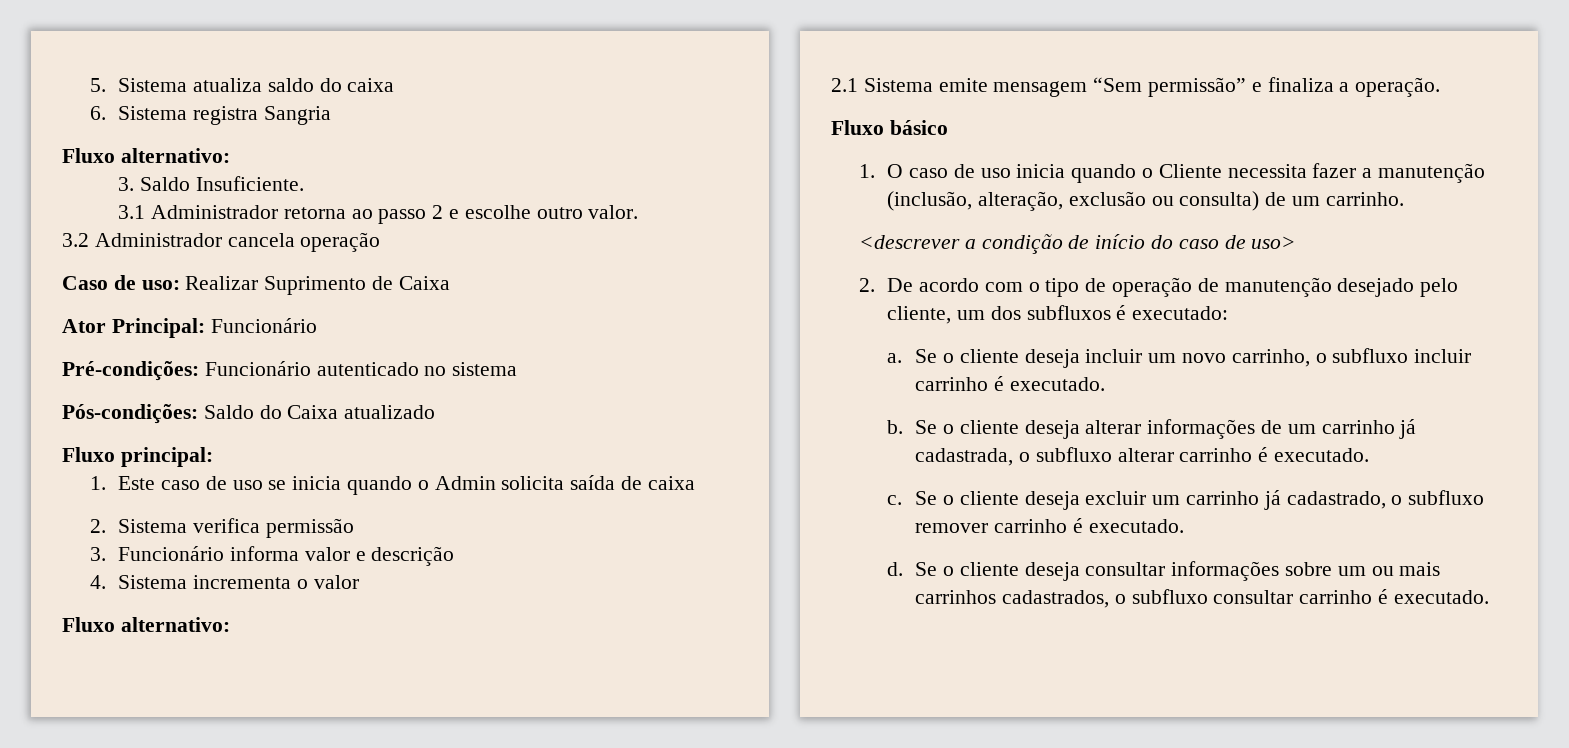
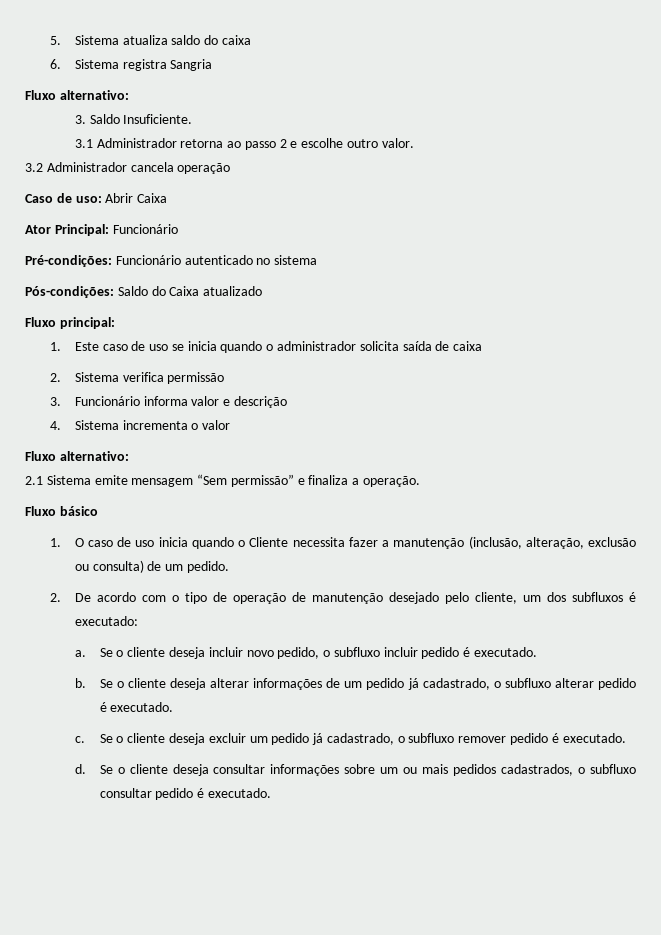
- Caso de uso: Realizar Suprimento de Caixa
+ Caso de uso: Abrir Caixa
- 1. Este caso de uso se inicia quando o Admin solicita saída de caixa
+ 1. Este caso de uso se inicia quando o administrador solicita saída de caixa
- 1. O caso de uso inicia quando o Cliente necessita fazer a manutenção (inclusão, alteração, exclusão ou consulta) de um carrinho.
- <descrever a condição de início do caso de uso>
+ 1. O caso de uso inicia quando o Cliente necessita fazer a manutenção (inclusão, alteração, exclusão ou consulta) de um pedido.
- Se o cliente deseja incluir um novo carrinho, o subfluxo incluir carrinho é executado.
+ Se o cliente deseja incluir novo pedido, o subfluxo incluir pedido é executado.
- Se o cliente deseja alterar informações de um carrinho já cadastrada, o subfluxo alterar carrinho é executado.
+ Se o cliente deseja alterar informações de um pedido já cadastrado, o subfluxo alterar pedido é executado.
- Se o cliente deseja excluir um carrinho já cadastrado, o subfluxo remover carrinho é executado.
+ Se o cliente deseja excluir um pedido já cadastrado, o subfluxo remover pedido é executado.
- Se o cliente deseja consultar informações sobre um ou mais carrinhos cadastrados, o subfluxo consultar carrinho é executado.
+ Se o cliente deseja consultar informações sobre um ou mais pedidos cadastrados, o subfluxo consultar pedido é executado.

